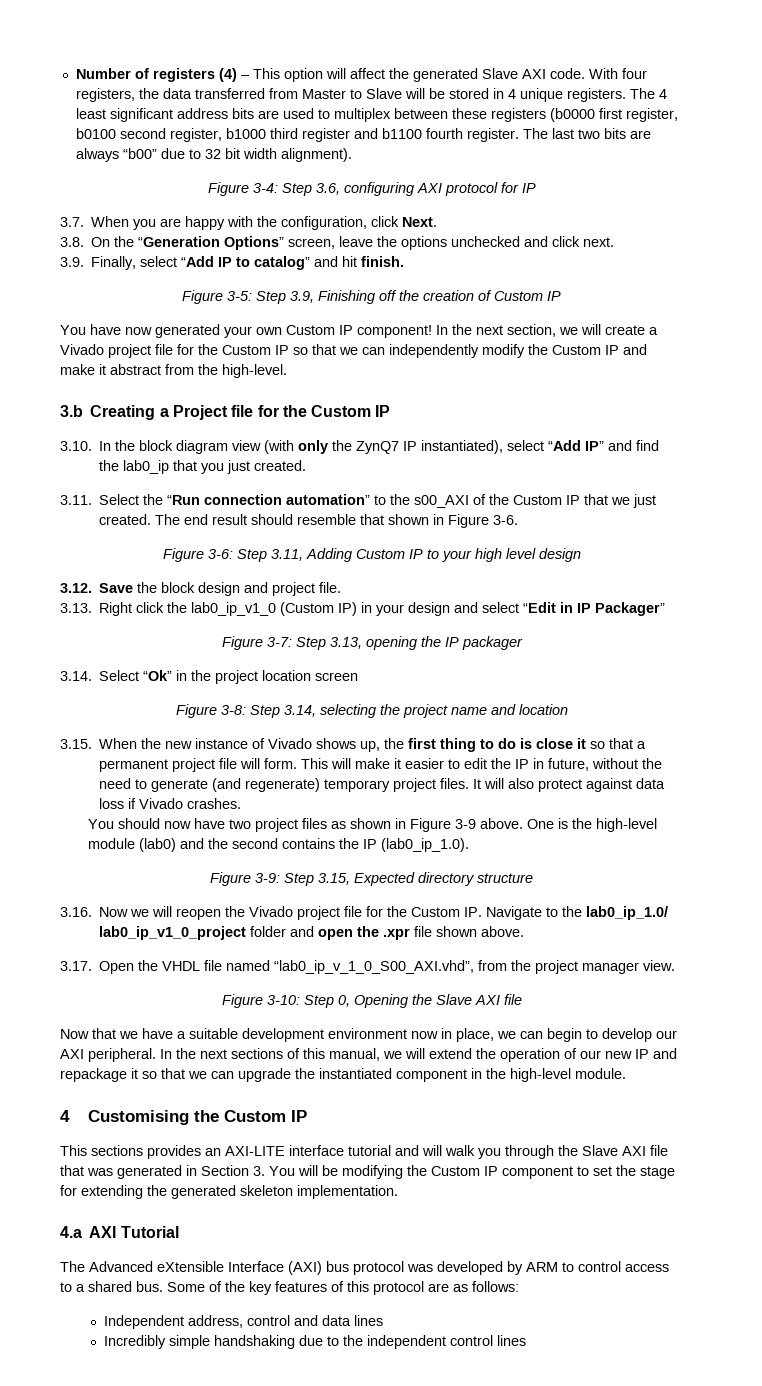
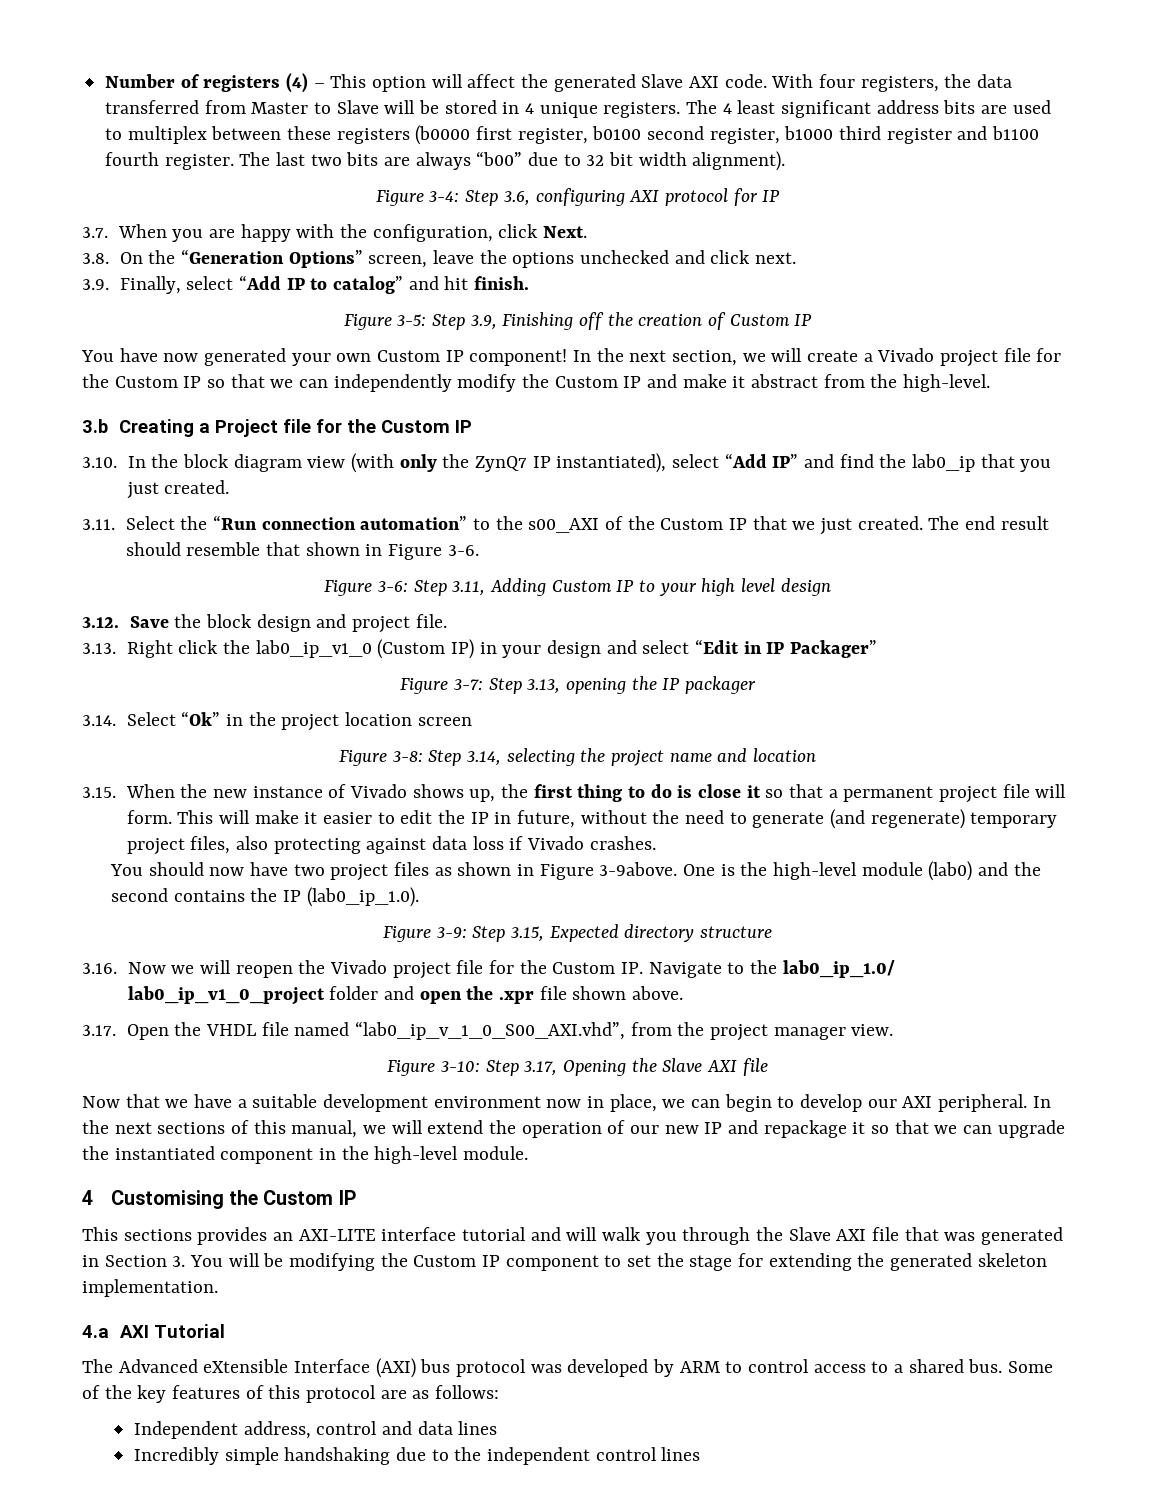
- This will make it easier to edit the IP in future, without the need to generate (and regenerate) temporary project files. It will also protect against data loss if Vivado crashes.
+ This will make it easier to edit the IP in future, without the need to generate (and regenerate) temporary project files, also protecting against data loss if Vivado crashes.
- You should now have two project files as shown in Figure 3-9 above.
+ You should now have two project files as shown in Figure 3-9above.
- Figure 3-10: Step 0, Opening the Slave AXI file
+ Figure 3-10: Step 3.17, Opening the Slave AXI file

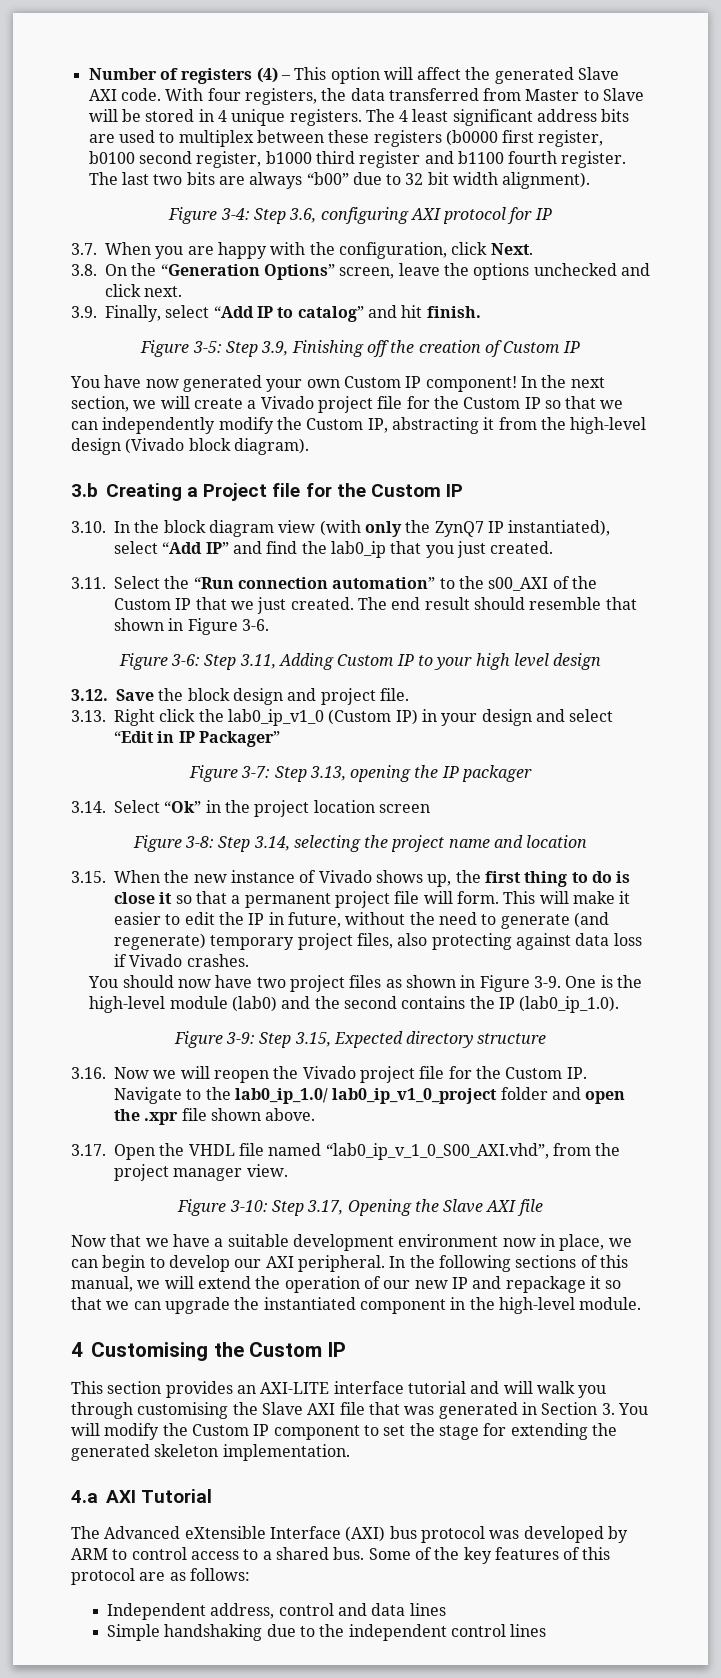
- In the next section, we will create a Vivado project file for the Custom IP so that we can independently modify the Custom IP and make it abstract from the high-level.
+ In the next section, we will create a Vivado project file for the Custom IP so that we can independently modify the Custom IP, abstracting it from the high-level design (Vivado block diagram).
- You should now have two project files as shown in Figure 3-9above.
+ You should now have two project files as shown in Figure 3-9.
- In the next sections of this manual, we will extend the operation of our new IP and repackage it so that we can upgrade the instantiated component in the high-level module.
+ In the following sections of this manual, we will extend the operation of our new IP and repackage it so that we can upgrade the instantiated component in the high-level module.
- This sections provides an AXI-LITE interface tutorial and will walk you through the Slave AXI file that was generated in Section 3. You will be modifying the Custom IP component to set the stage for extending the generated skeleton implementation.
+ This section provides an AXI-LITE interface tutorial and will walk you through customising the Slave AXI file that was generated in Section 3. You will modify the Custom IP component to set the stage for extending the generated skeleton implementation.
- Incredibly simple handshaking due to the independent control lines
+ Simple handshaking due to the independent control lines

